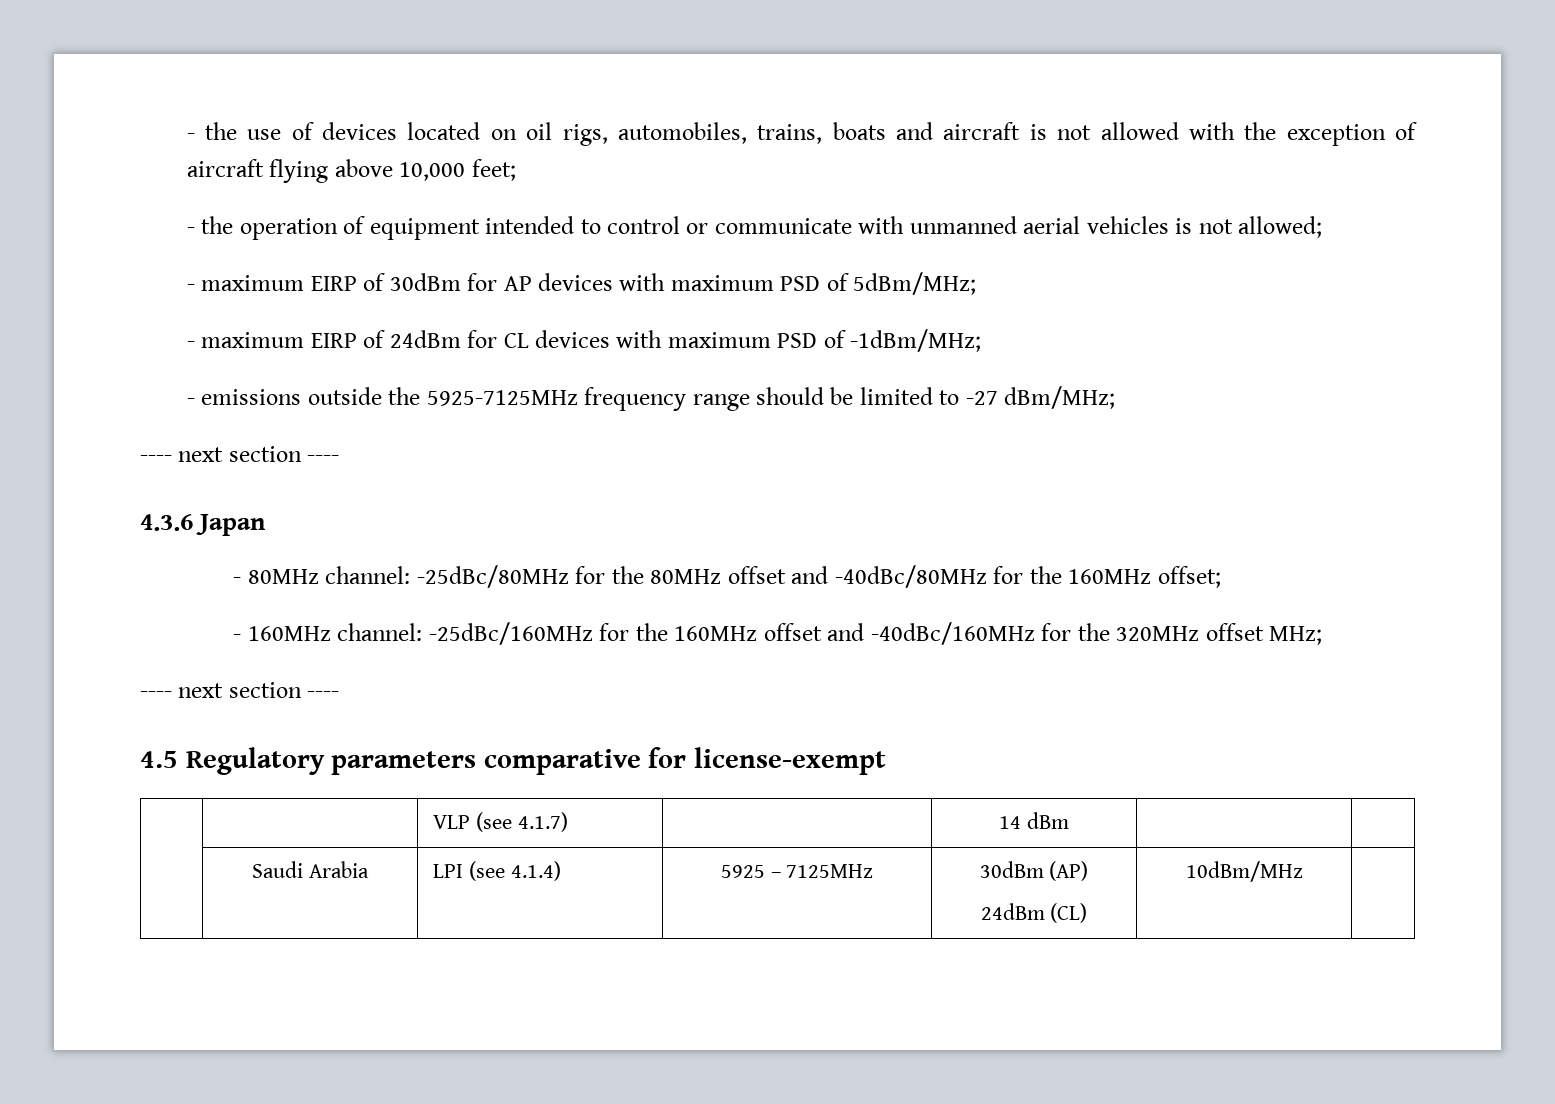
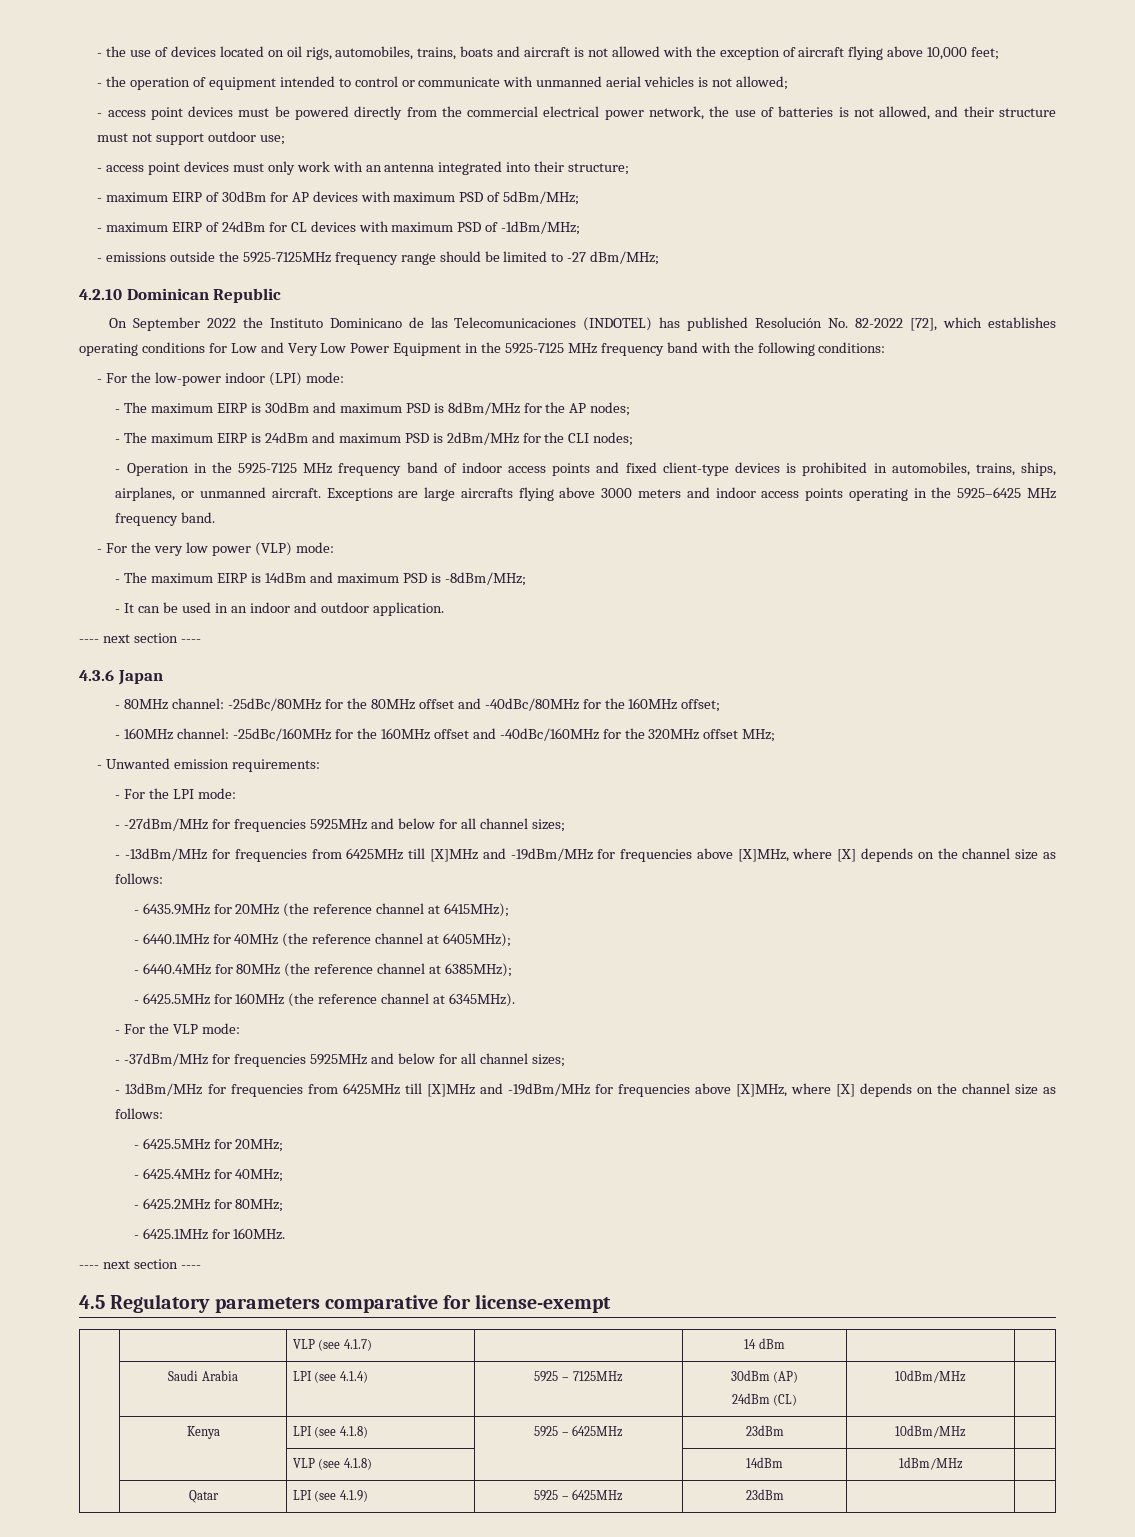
+ - access point devices must be powered directly from the commercial electrical power network, the use of batteries is not allowed, and their structure must not support outdoor use;
+ - access point devices must only work with an antenna integrated into their structure;
+ 4.2.10 Dominican Republic
+ On September 2022 the Instituto Dominicano de las Telecomunicaciones (INDOTEL) has published Resolución No. 82-2022 [72], which establishes operating conditions for Low and Very Low Power Equipment in the 5925-7125 MHz frequency band with the following conditions:
+ - For the low-power indoor (LPI) mode:
+ - The maximum EIRP is 30dBm and maximum PSD is 8dBm/MHz for the AP nodes;
+ - The maximum EIRP is 24dBm and maximum PSD is 2dBm/MHz for the CLI nodes;
+ - Operation in the 5925-7125 MHz frequency band of indoor access points and fixed client-type devices is prohibited in automobiles, trains, ships, airplanes, or unmanned aircraft. Exceptions are large aircrafts flying above 3000 meters and indoor access points operating in the 5925–6425 MHz frequency band.
+ - For the very low power (VLP) mode:
+ - The maximum EIRP is 14dBm and maximum PSD is -8dBm/MHz;
+ - It can be used in an indoor and outdoor application.
+ - Unwanted emission requirements:
+ - For the LPI mode:
+ - -27dBm/MHz for frequencies 5925MHz and below for all channel sizes;
+ - -13dBm/MHz for frequencies from 6425MHz till [X]MHz and -19dBm/MHz for frequencies above [X]MHz, where [X] depends on the channel size as follows:
+ - 6435.9MHz for 20MHz (the reference channel at 6415MHz);
+ - 6440.1MHz for 40MHz (the reference channel at 6405MHz);
+ - 6440.4MHz for 80MHz (the reference channel at 6385MHz);
+ - 6425.5MHz for 160MHz (the reference channel at 6345MHz).
+ - For the VLP mode:
+ - -37dBm/MHz for frequencies 5925MHz and below for all channel sizes;
+ - 13dBm/MHz for frequencies from 6425MHz till [X]MHz and -19dBm/MHz for frequencies above [X]MHz, where [X] depends on the channel size as follows:
+ - 6425.5MHz for 20MHz;
+ - 6425.4MHz for 40MHz;
+ - 6425.2MHz for 80MHz;
+ - 6425.1MHz for 160MHz.
+ | Kenya | LPI (see 4.1.8) | 5925 – 6425MHz | 23dBm | 10dBm/MHz |
+ | | VLP (see 4.1.8) | | 14dBm | 1dBm/MHz |
+ | Qatar | LPI (see 4.1.9) | 5925 – 6425MHz | 23dBm | |

